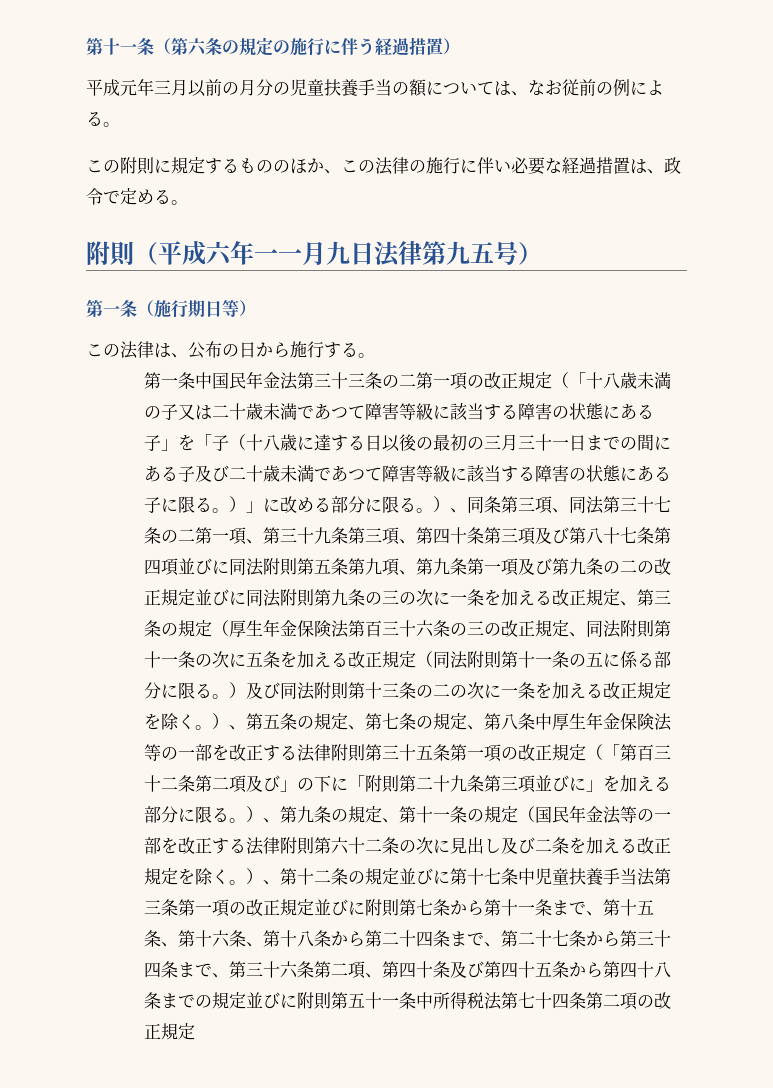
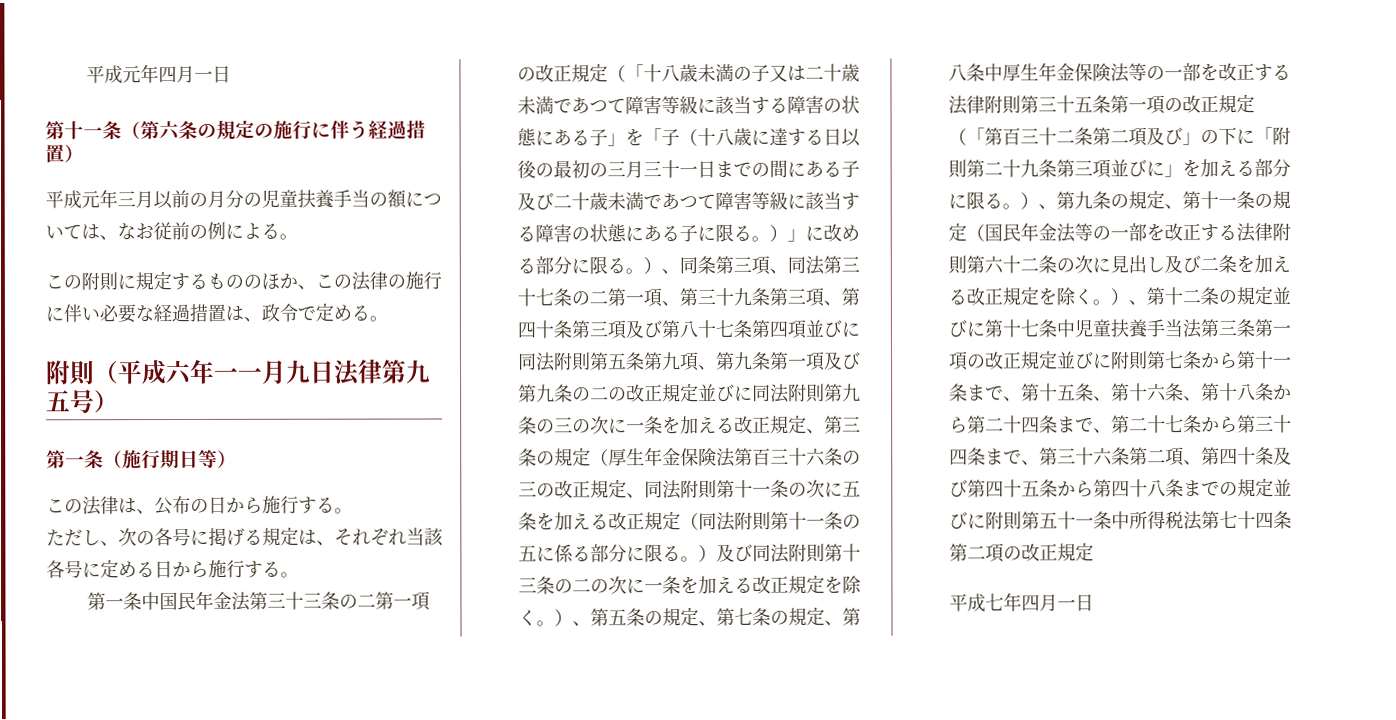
+ 平成元年四月一日
+ ただし、次の各号に掲げる規定は、それぞれ当該各号に定める日から施行する。
+ 平成七年四月一日

